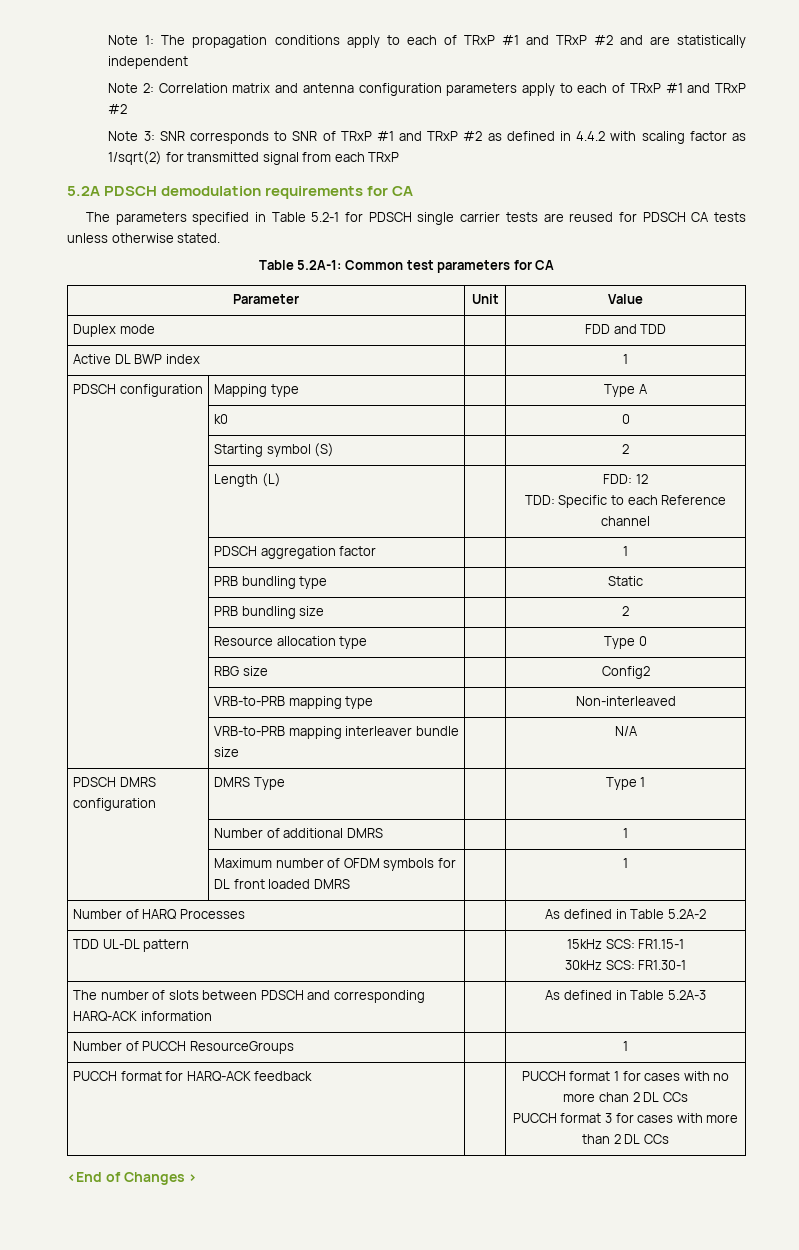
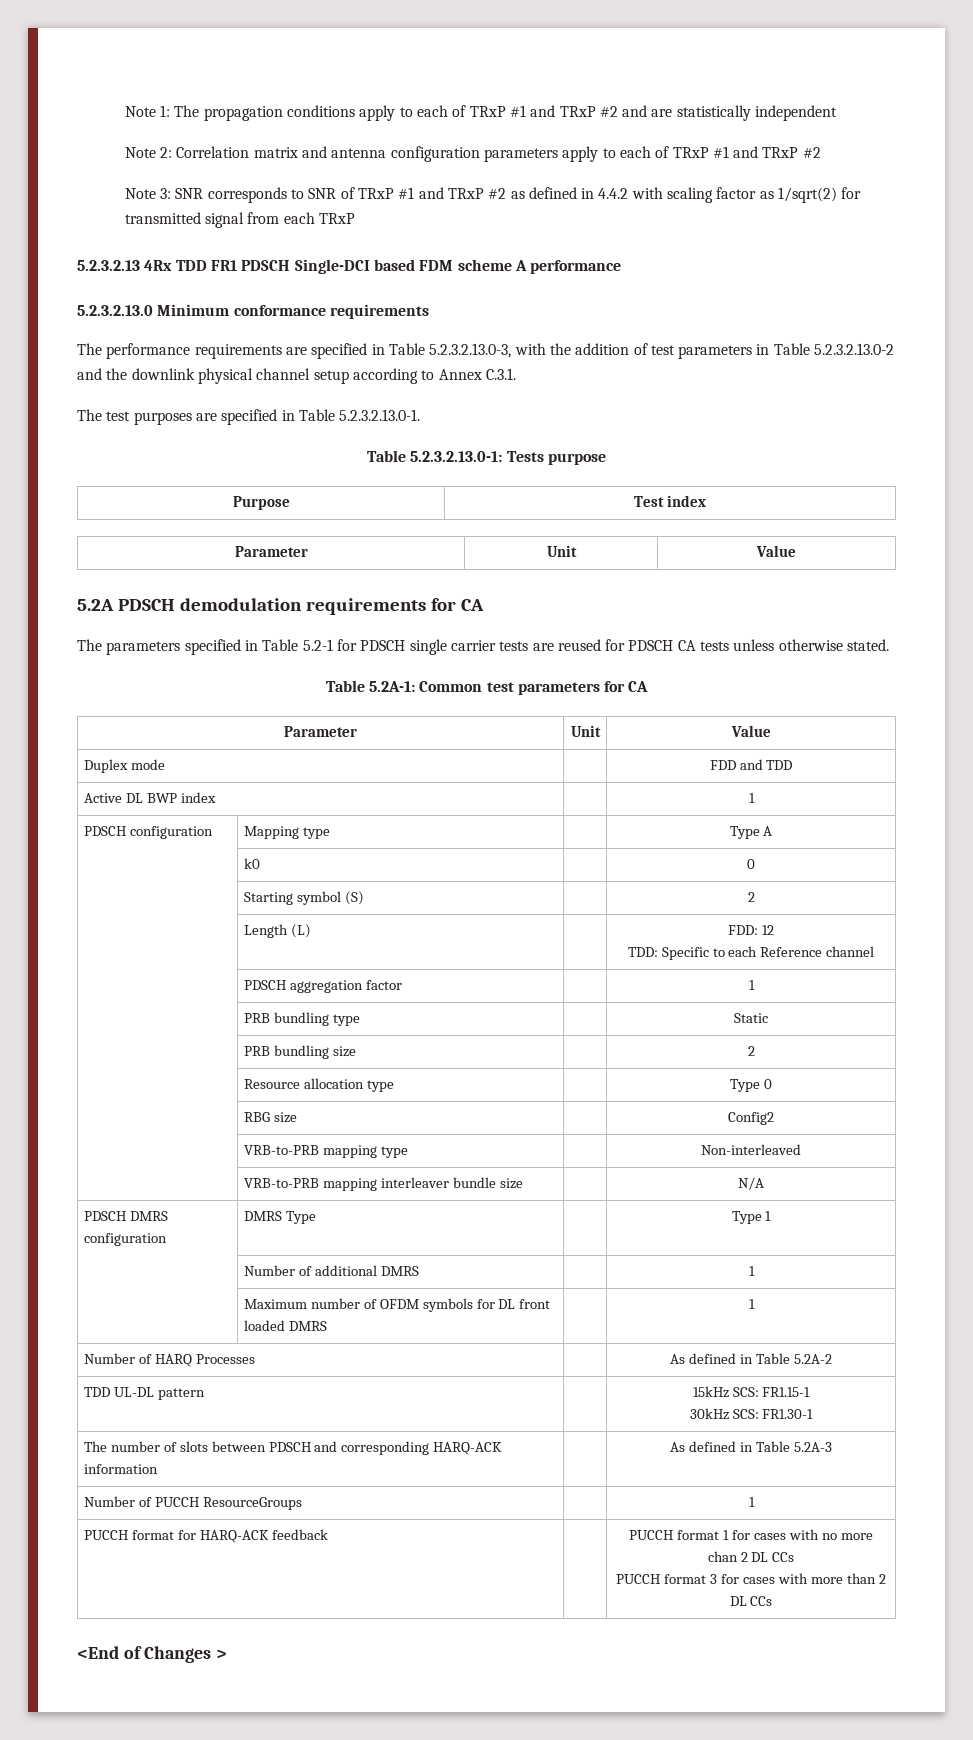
+ 5.2.3.2.13 4Rx TDD FR1 PDSCH Single-DCI based FDM scheme A performance
+ 5.2.3.2.13.0 Minimum conformance requirements
+ The performance requirements are specified in Table 5.2.3.2.13.0-3, with the addition of test parameters in Table 5.2.3.2.13.0-2 and the downlink physical channel setup according to Annex C.3.1.
+ The test purposes are specified in Table 5.2.3.2.13.0-1.
+ Table 5.2.3.2.13.0-1: Tests purpose
+ Purpose | Test index
+ Parameter | Unit | Value

